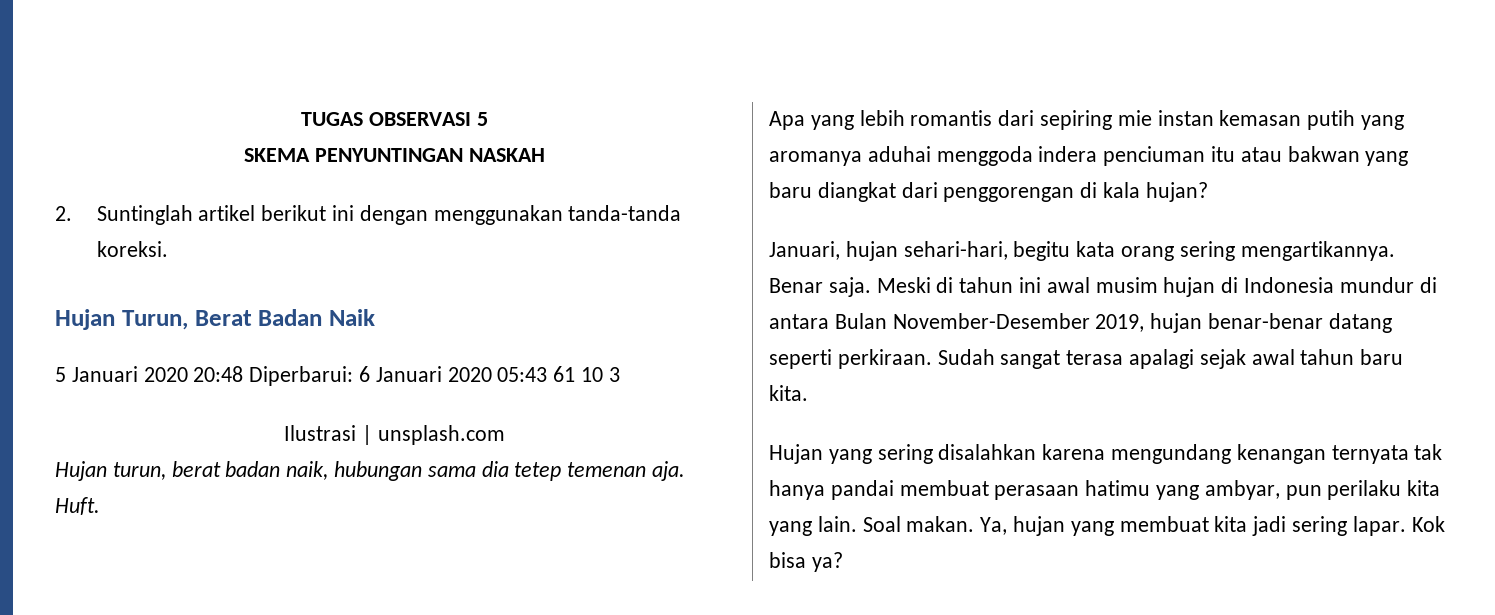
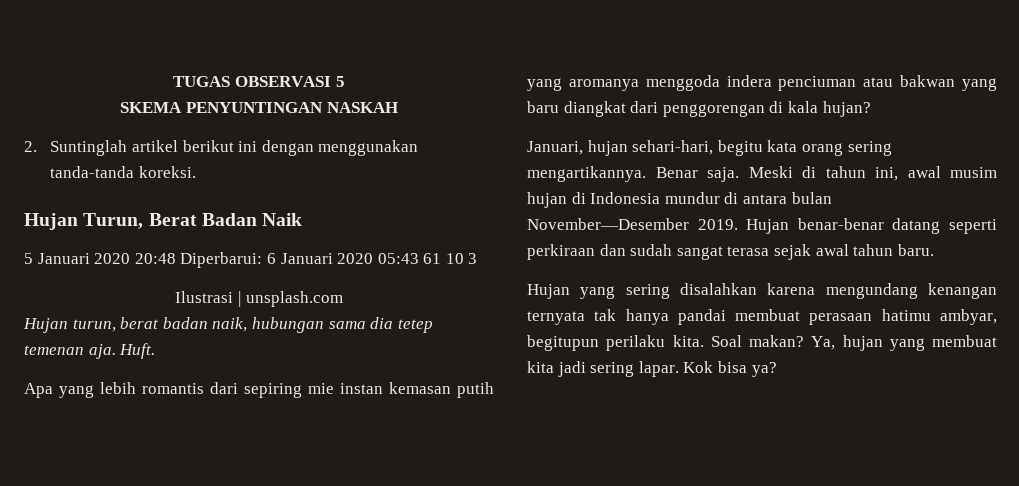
- Apa yang lebih romantis dari sepiring mie instan kemasan putih yang aromanya aduhai menggoda indera penciuman itu atau bakwan yang baru diangkat dari penggorengan di kala hujan?
+ Apa yang lebih romantis dari sepiring mie instan kemasan putih yang aromanya menggoda indera penciuman atau bakwan yang baru diangkat dari penggorengan di kala hujan?
- Meski di tahun ini awal musim hujan di Indonesia mundur di antara Bulan November-Desember 2019, hujan benar-benar datang seperti perkiraan. Sudah sangat terasa apalagi sejak awal tahun baru kita.
+ Meski di tahun ini, awal musim hujan di Indonesia mundur di antara bulan November—Desember 2019. Hujan benar-benar datang seperti perkiraan dan sudah sangat terasa sejak awal tahun baru.
- Hujan yang sering disalahkan karena mengundang kenangan ternyata tak hanya pandai membuat perasaan hatimu yang ambyar, pun perilaku kita yang lain. Soal makan.
+ Hujan yang sering disalahkan karena mengundang kenangan ternyata tak hanya pandai membuat perasaan hatimu ambyar, begitupun perilaku kita. Soal makan?

